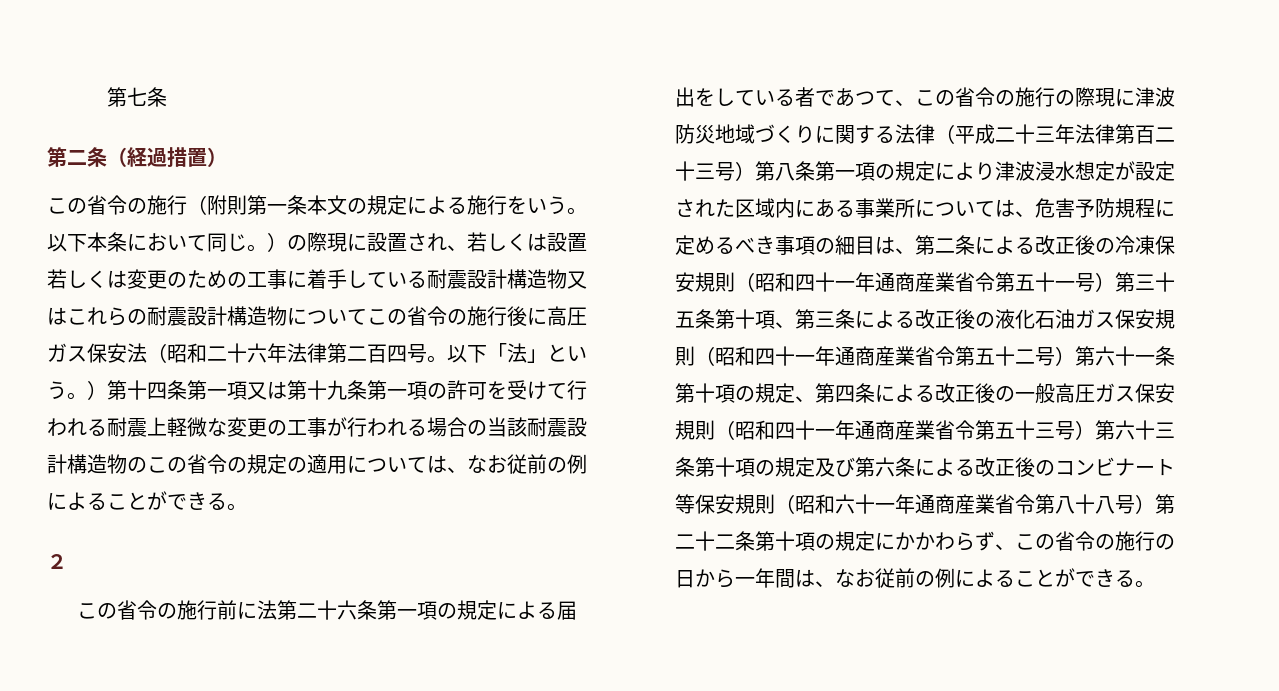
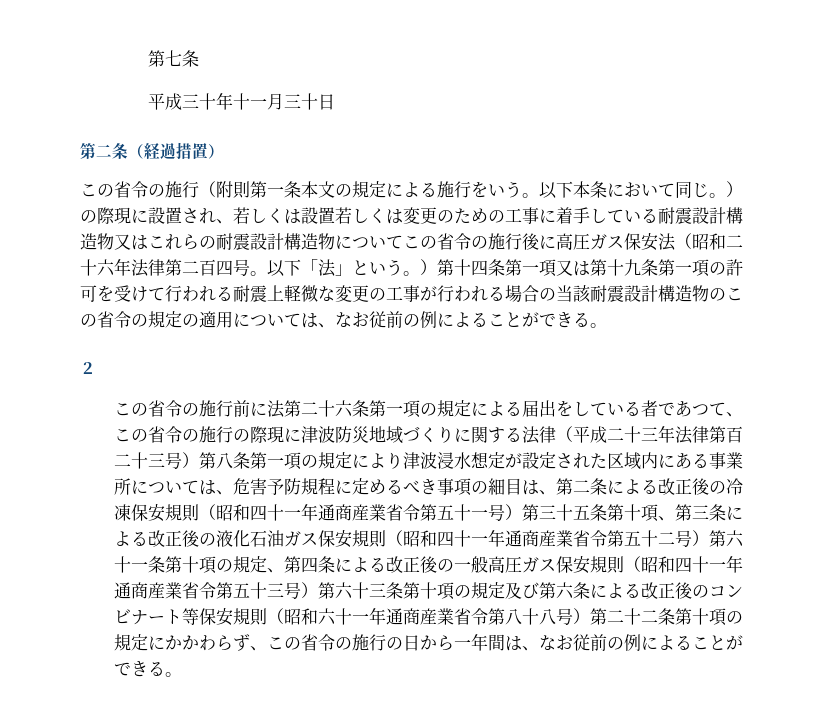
+ 平成三十年十一月三十日

